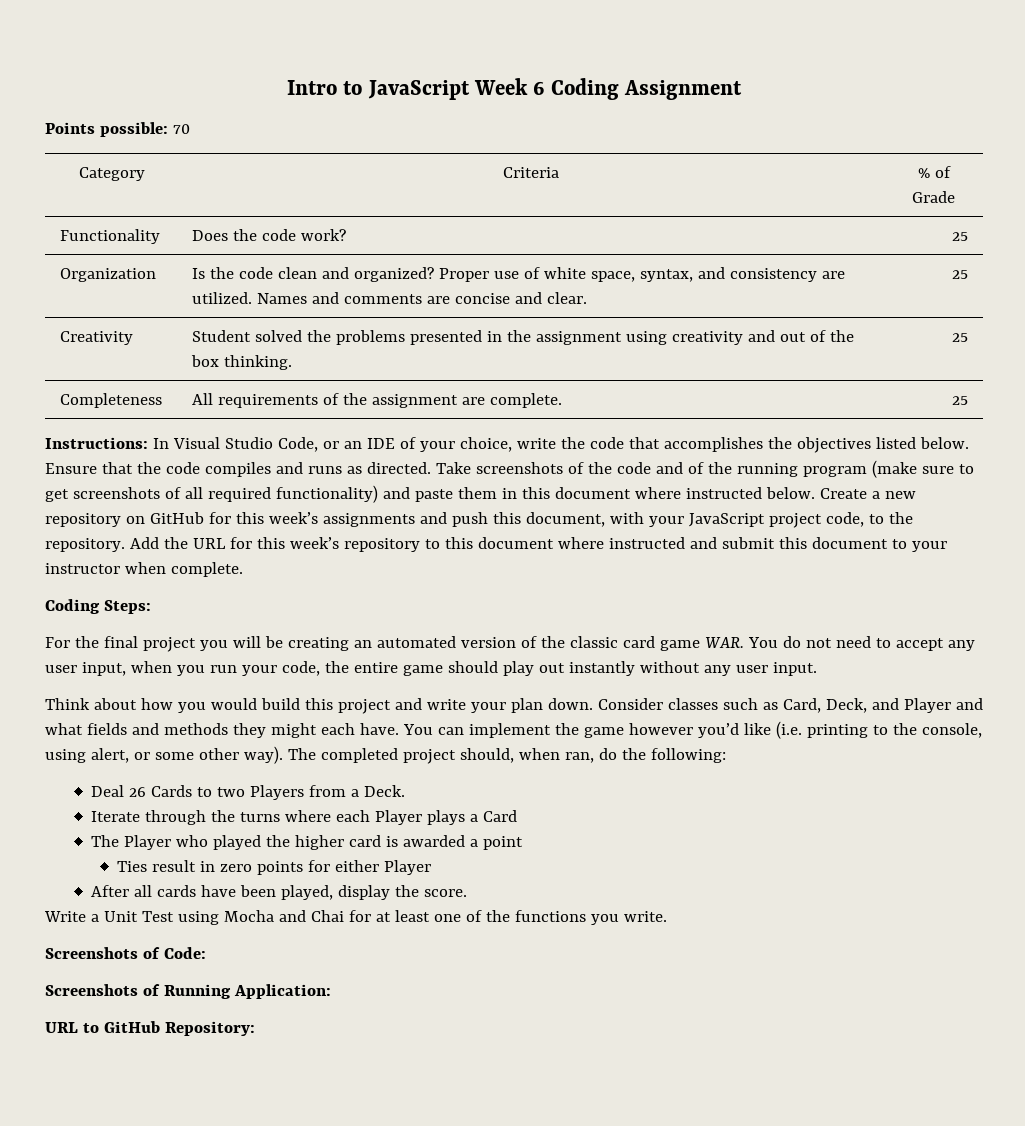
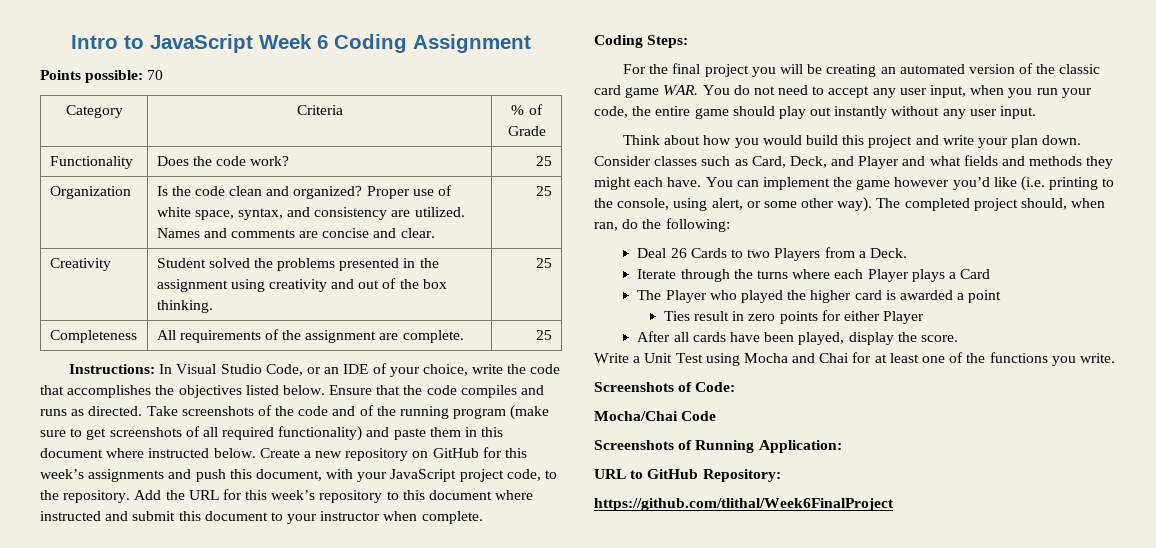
+ Mocha/Chai Code
+ https://github.com/tlithal/Week6FinalProject

